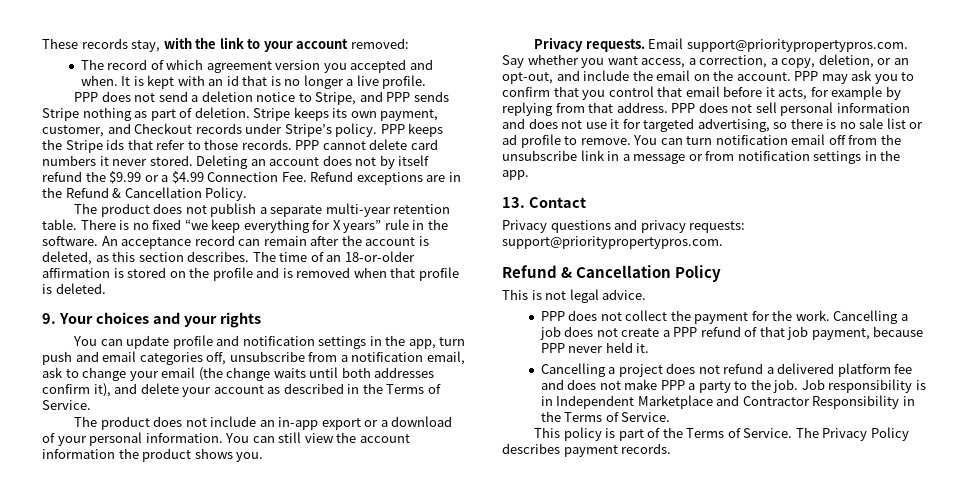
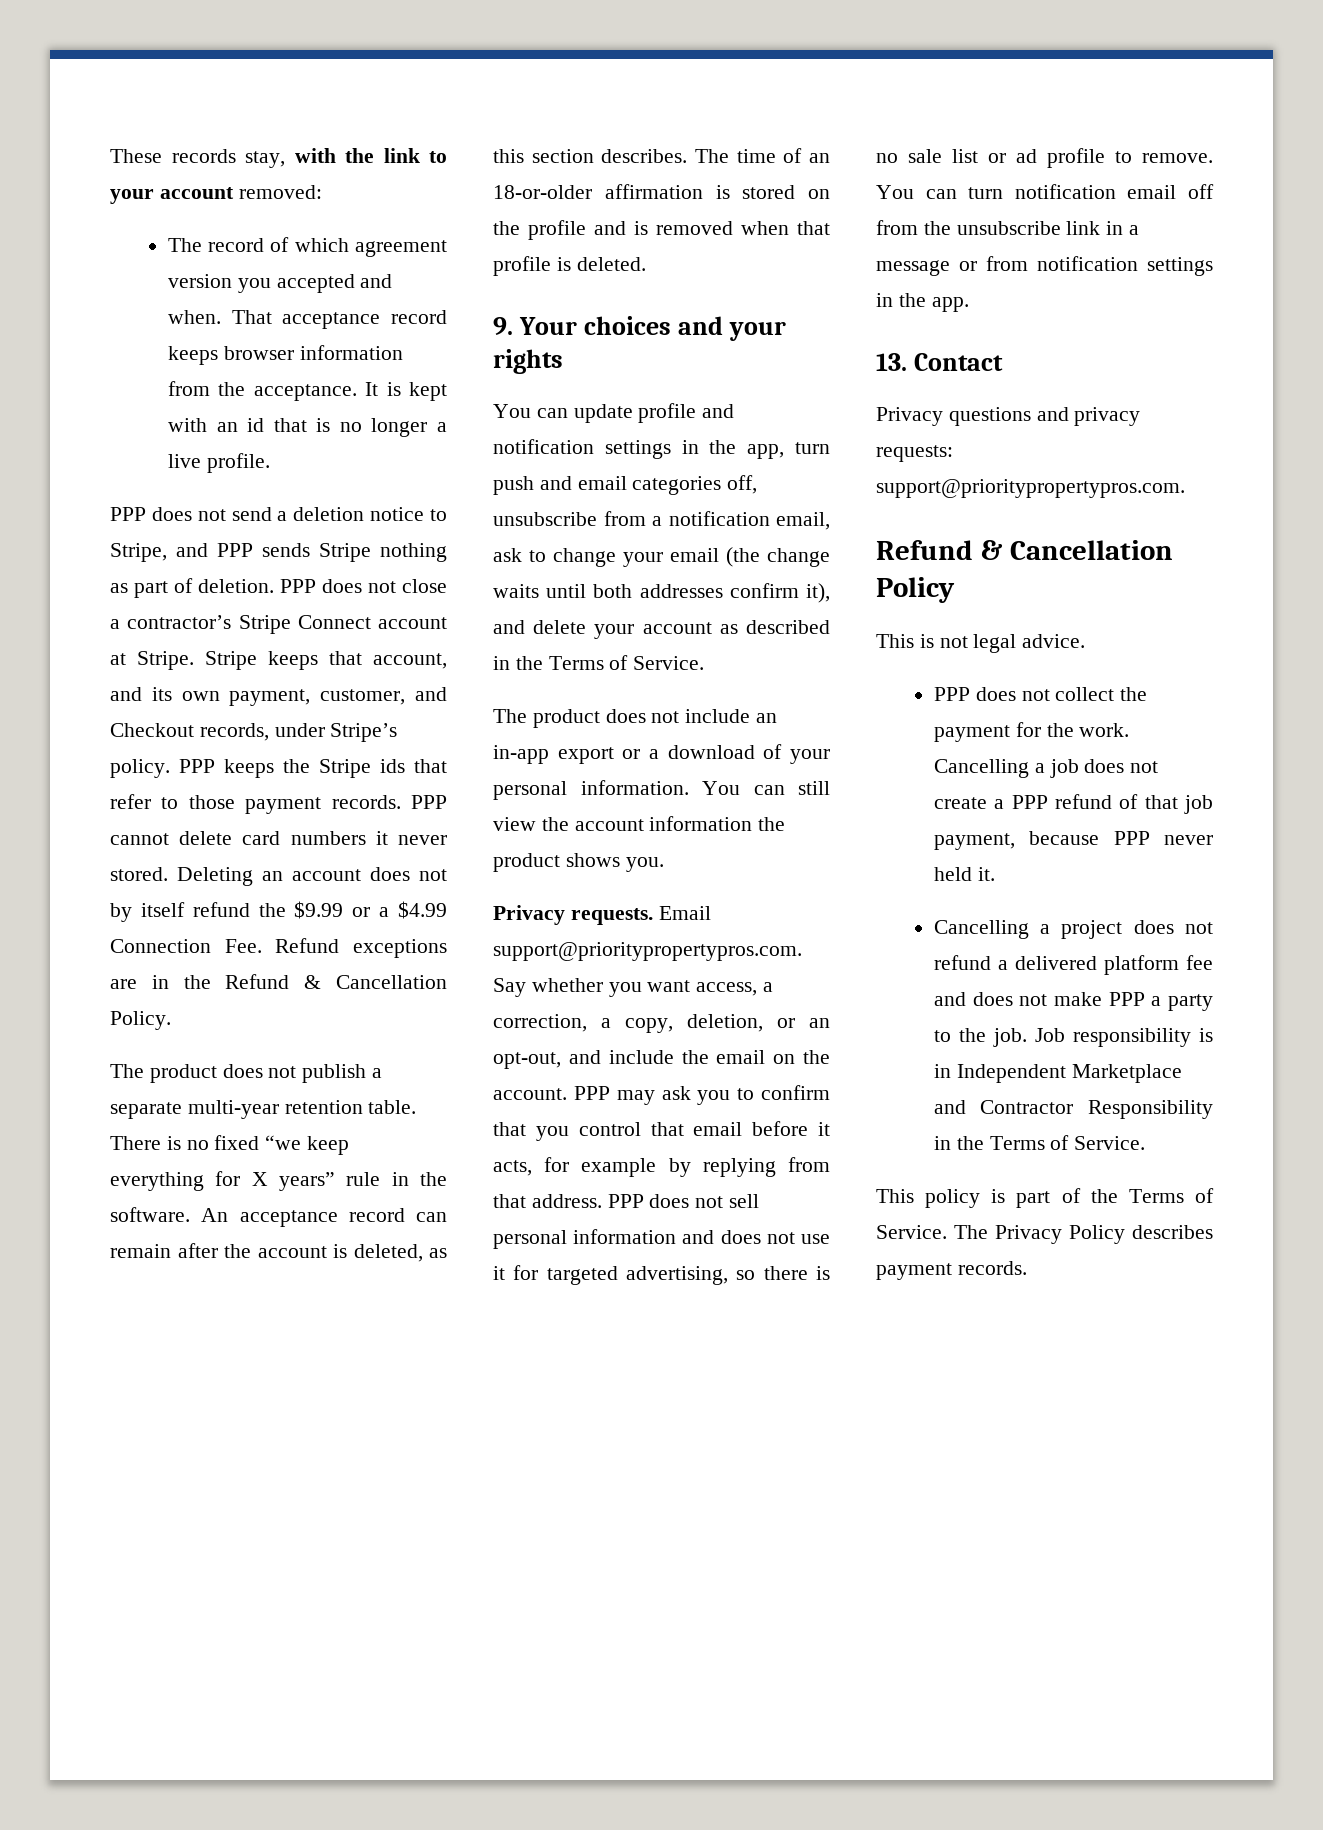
+ That acceptance record keeps browser information from the acceptance.
- Stripe keeps its own payment, customer, and Checkout records under Stripe’s policy.
+ PPP does not close a contractor’s Stripe Connect account at Stripe. Stripe keeps that account, and its own payment, customer, and Checkout records, under Stripe’s policy.
- PPP keeps the Stripe ids that refer to those records.
+ PPP keeps the Stripe ids that refer to those payment records.

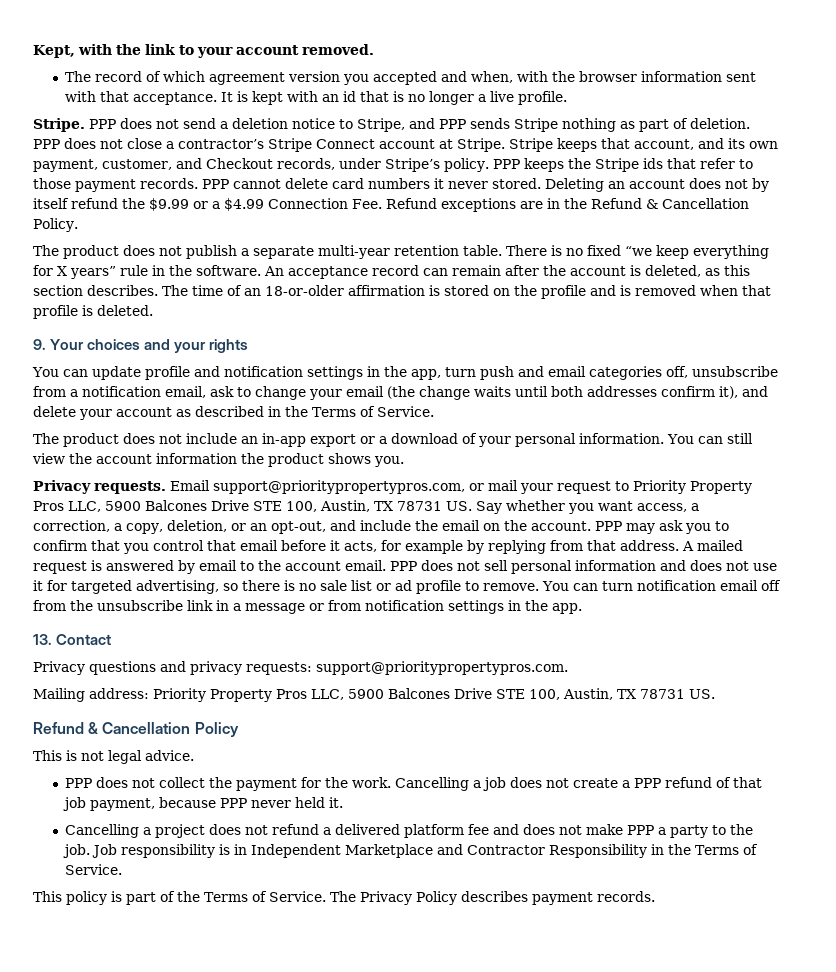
- These records stay, with the link to your account removed:
+ Kept, with the link to your account removed.
- The record of which agreement version you accepted and when. That acceptance record keeps browser information from the acceptance.
+ The record of which agreement version you accepted and when, with the browser information sent with that acceptance.
  It is kept with an id that is no longer a live profile.
- PPP does not send a deletion notice to Stripe, and PPP sends Stripe nothing as part of deletion.
+ Stripe. PPP does not send a deletion notice to Stripe, and PPP sends Stripe nothing as part of deletion.
- Email support@prioritypropertypros.com. Say whether you want access, a correction, a copy, deletion, or an opt-out, and include the email on the account.
+ Email support@prioritypropertypros.com, or mail your request to Priority Property Pros LLC, 5900 Balcones Drive STE 100, Austin, TX 78731 US. Say whether you want access, a correction, a copy, deletion, or an opt-out, and include the email on the account.
+ A mailed request is answered by email to the account email.
+ Mailing address: Priority Property Pros LLC, 5900 Balcones Drive STE 100, Austin, TX 78731 US.

